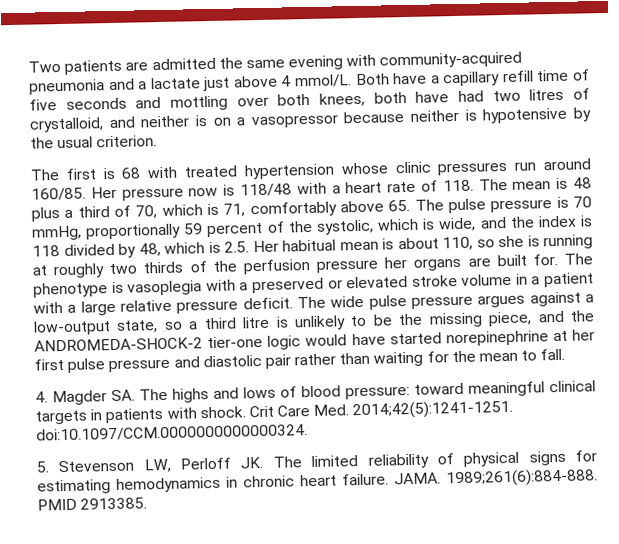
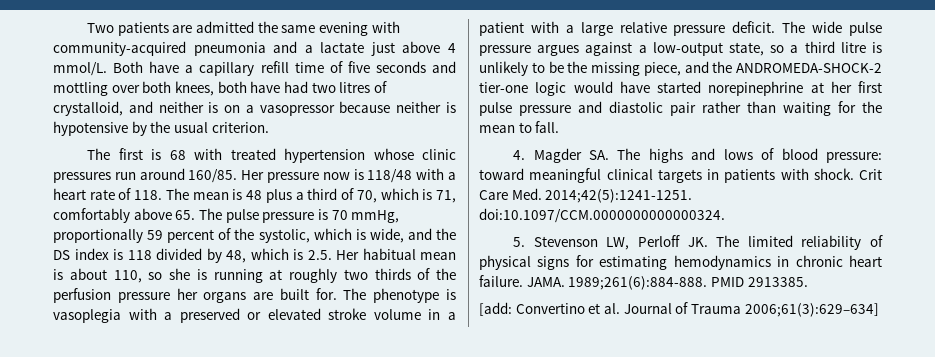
- Her pressure now is 118/48 with a heart rate of 118. The mean is 48 plus a third of 70, which is 71, comfortably above 65. The pulse pressure is 70 mmHg, proportionally 59 percent of the systolic, which is wide, and the index is 118 divided by 48, which is 2.5. Her habitual mean is about 110, so she is running at roughly two thirds of the perfusion pressure her organs are built for.
+ Her pressure now is 118/48 with a heart rate of 118. The mean is 48 plus a third of 70, which is 71, comfortably above 65. The pulse pressure is 70 mmHg, proportionally 59 percent of the systolic, which is wide, and the DS index is 118 divided by 48, which is 2.5. Her habitual mean is about 110, so she is running at roughly two thirds of the perfusion pressure her organs are built for.
+ [add: Convertino et al. Journal of Trauma 2006;61(3):629–634]

